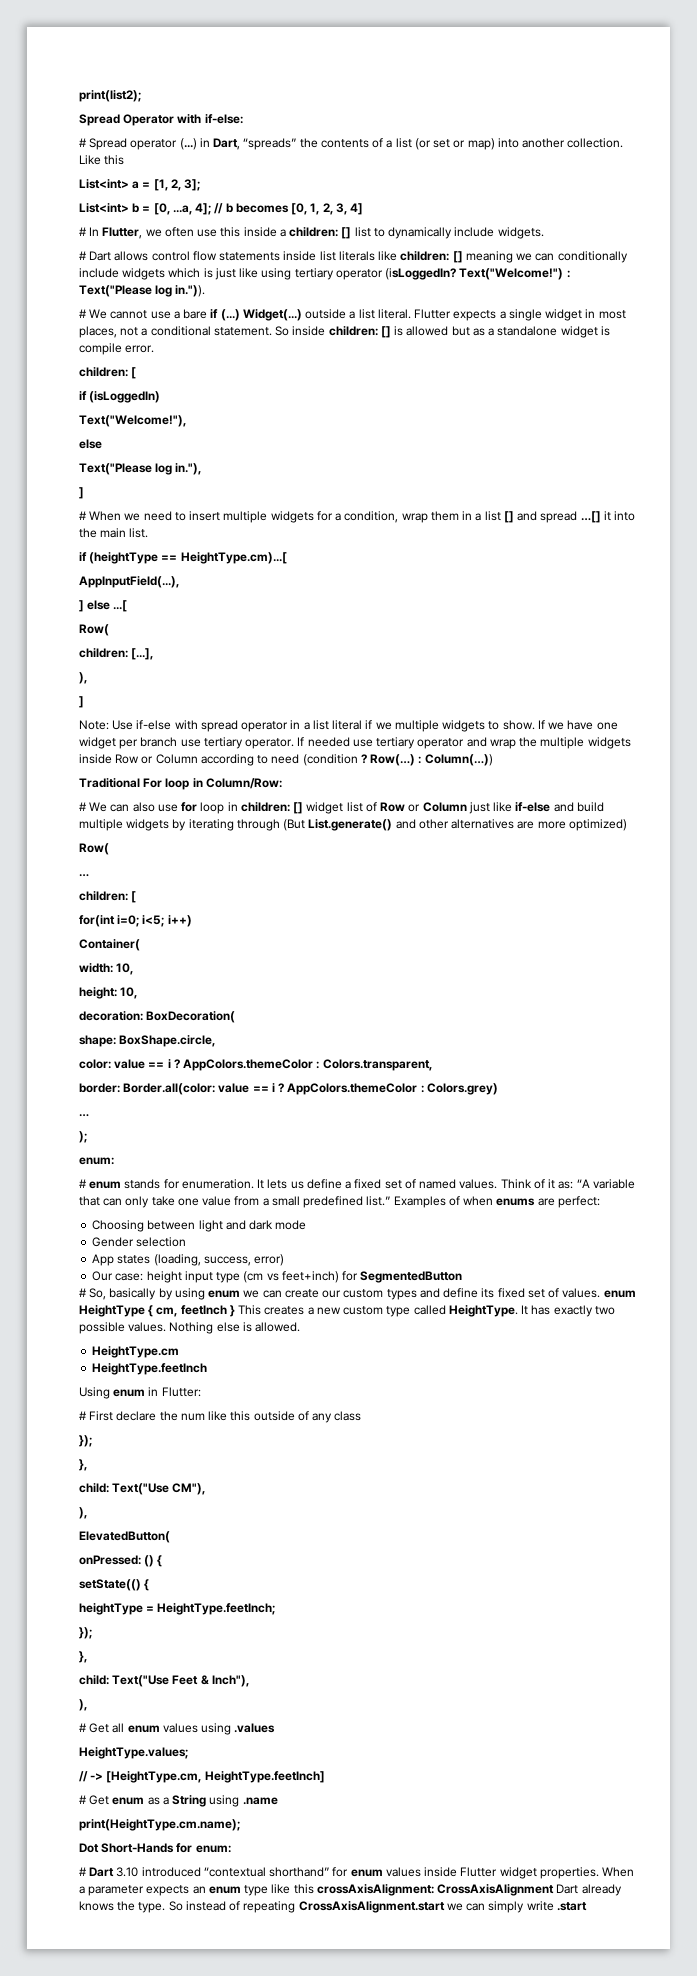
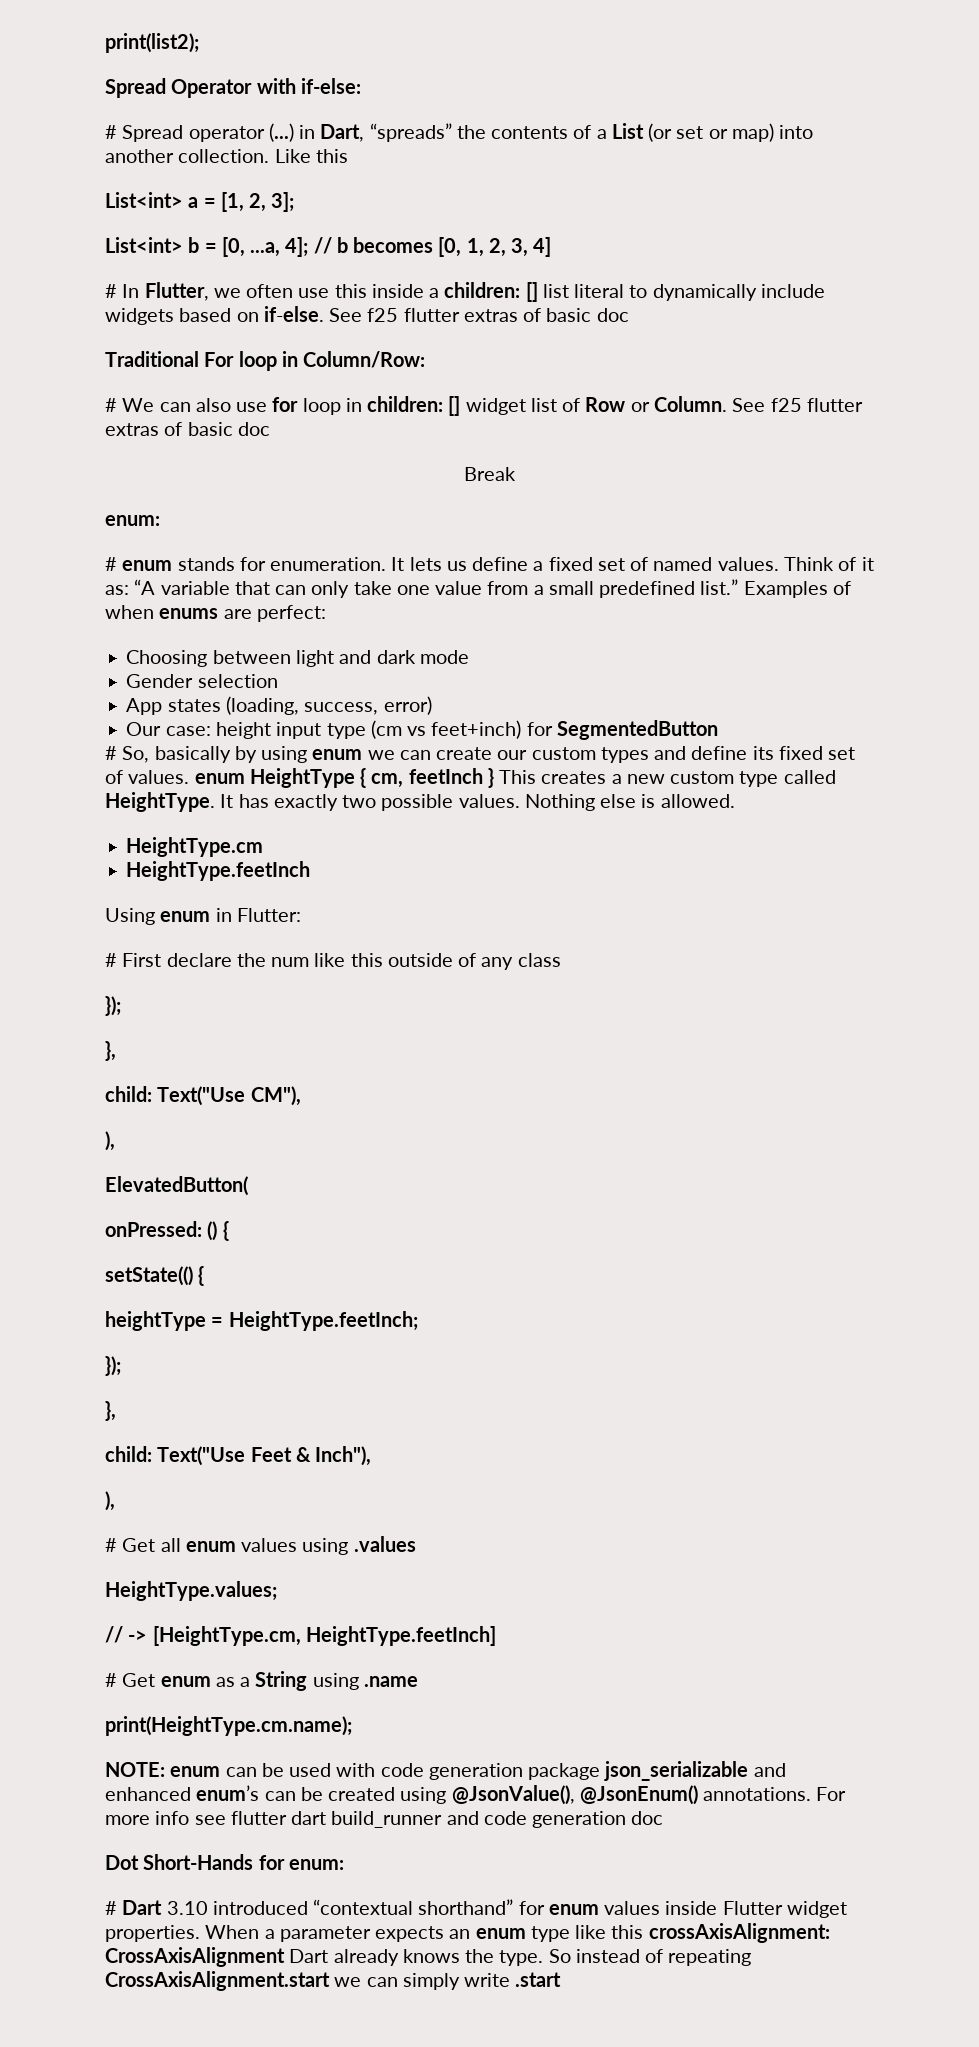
- # Spread operator (...) in Dart, “spreads” the contents of a list (or set or map) into another collection.
+ # Spread operator (...) in Dart, “spreads” the contents of a List (or set or map) into another collection.
- # In Flutter, we often use this inside a children: [] list to dynamically include widgets.
- # Dart allows control flow statements inside list literals like children: [] meaning we can conditionally include widgets which is just like using tertiary operator (isLoggedIn? Text("Welcome!") : Text("Please log in.")).
- # We cannot use a bare if (...) Widget(...) outside a list literal. Flutter expects a single widget in most places, not a conditional statement. So inside children: [] is allowed but as a standalone widget is compile error.
- children: [
- if (isLoggedIn)
- Text("Welcome!"),
- else
- Text("Please log in."),
- ]
- # When we need to insert multiple widgets for a condition, wrap them in a list [] and spread …[] it into the main list.
- if (heightType == HeightType.cm)...[
- AppInputField(...),
- ] else ...[
- Row(
- children: [...],
- ),
- ]
- Note: Use if-else with spread operator in a list literal if we multiple widgets to show. If we have one widget per branch use tertiary operator. If needed use tertiary operator and wrap the multiple widgets inside Row or Column according to need (condition ? Row(…) : Column(…))
+ # In Flutter, we often use this inside a children: [] list literal to dynamically include widgets based on if-else. See f25 flutter extras of basic doc
- # We can also use for loop in children: [] widget list of Row or Column just like if-else and build multiple widgets by iterating through (But List.generate() and other alternatives are more optimized)
- Row(
- …
- children: [
- for(int i=0; i<5; i++)
- Container(
- width: 10,
- height: 10,
- decoration: BoxDecoration(
- shape: BoxShape.circle,
- color: value == i ? AppColors.themeColor : Colors.transparent,
- border: Border.all(color: value == i ? AppColors.themeColor : Colors.grey)
- …
- );
+ # We can also use for loop in children: [] widget list of Row or Column. See f25 flutter extras of basic doc
+ Break
+ NOTE: enum can be used with code generation package json_serializable and enhanced enum’s can be created using @JsonValue(), @JsonEnum() annotations. For more info see flutter dart build_runner and code generation doc

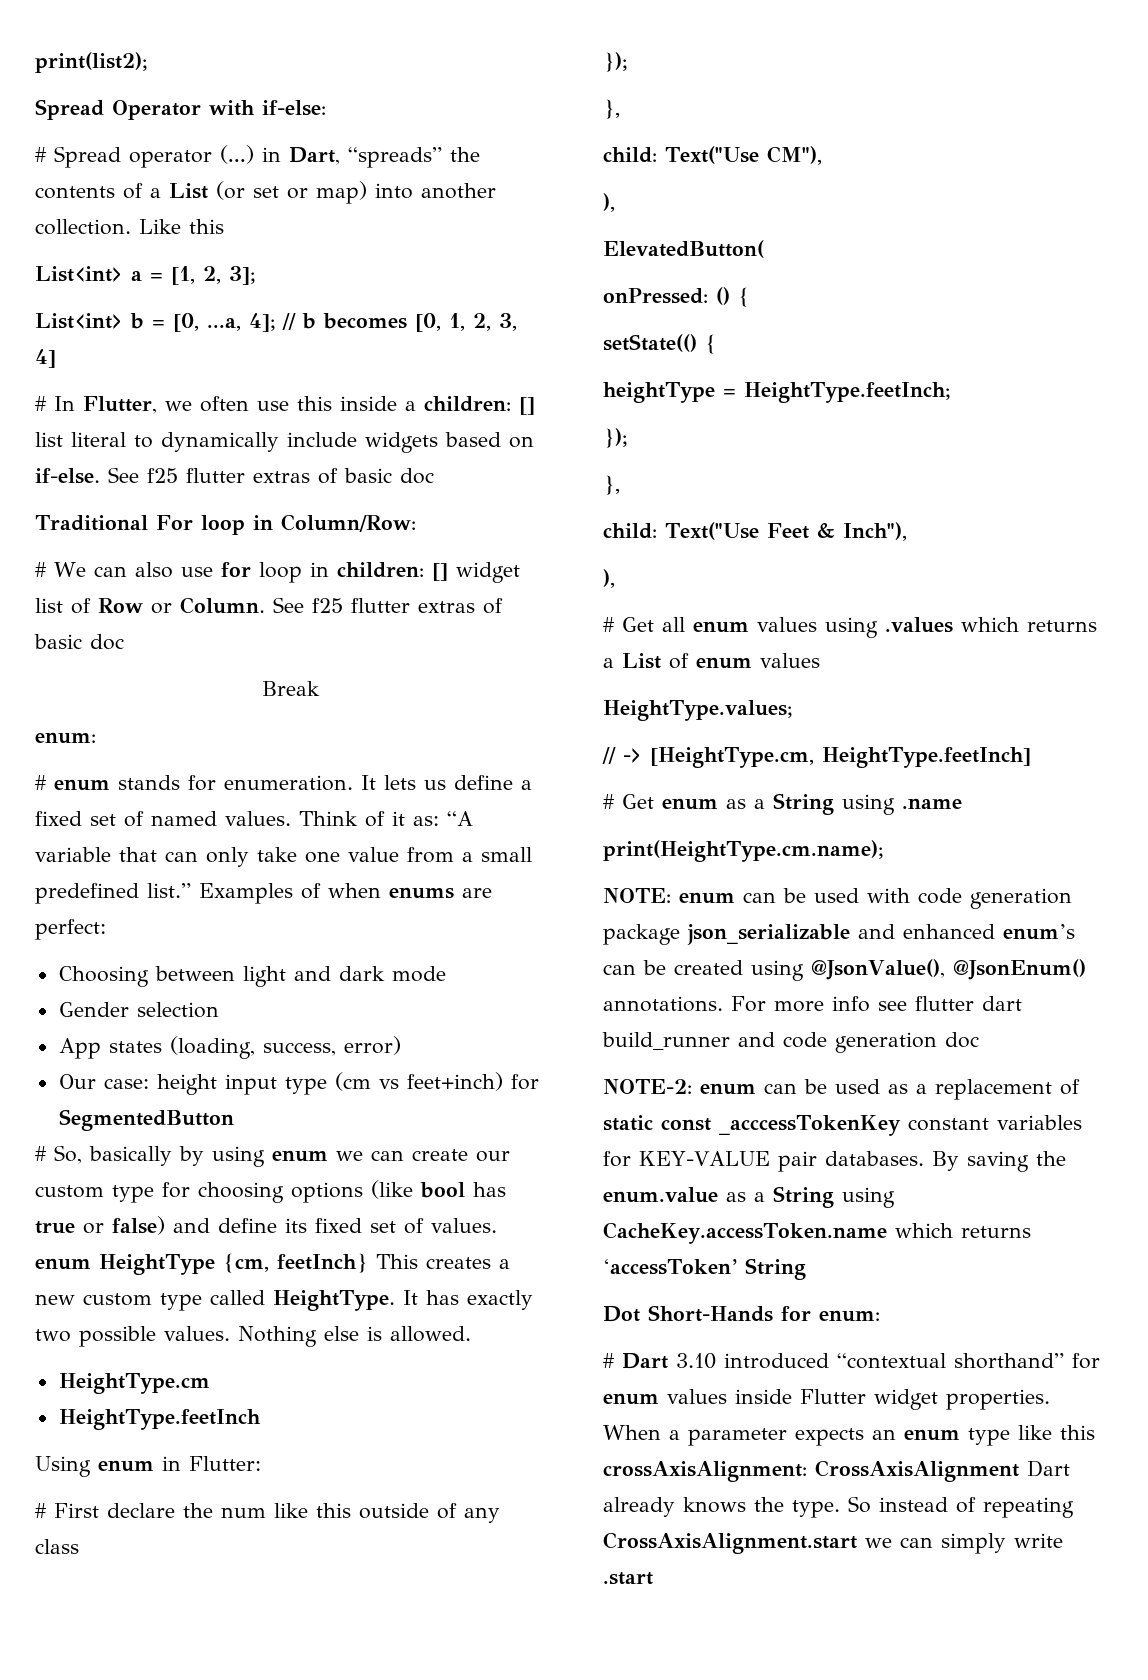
- # So, basically by using enum we can create our custom types and define its fixed set of values. enum HeightType { cm, feetInch } This creates a new custom type called HeightType.
+ # So, basically by using enum we can create our custom type for choosing options (like bool has true or false) and define its fixed set of values. enum HeightType {cm, feetInch} This creates a new custom type called HeightType.
- # Get all enum values using .values
+ # Get all enum values using .values which returns a List of enum values
+ NOTE-2: enum can be used as a replacement of static const _acccessTokenKey constant variables for KEY-VALUE pair databases. By saving the enum.value as a String using CacheKey.accessToken.name which returns ‘accessToken’ String

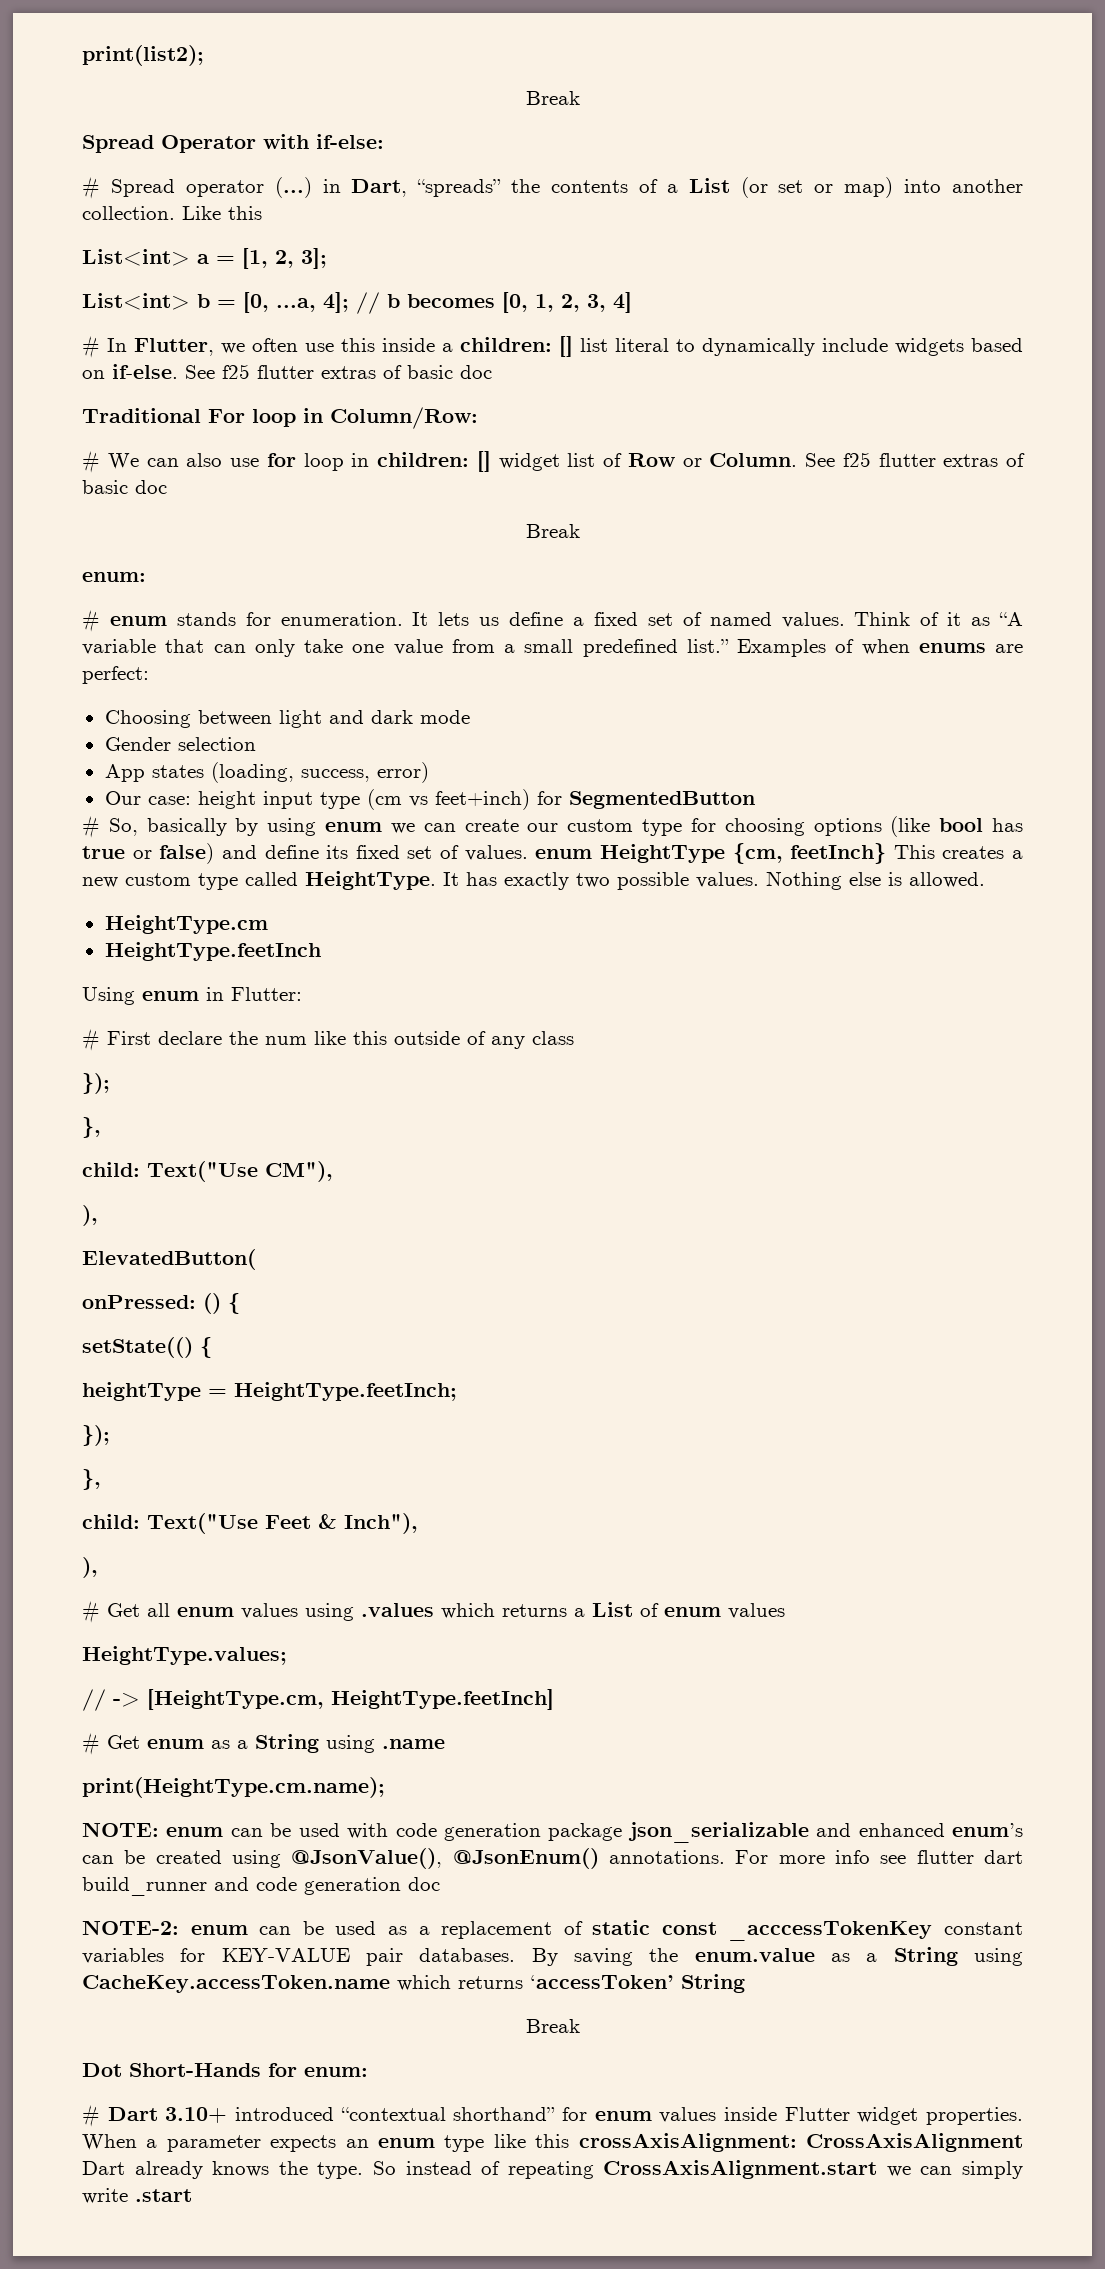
  print(list2);
+ Break
- Think of it as: “A variable that can only take one value from a small predefined list.”
+ Think of it as “A variable that can only take one value from a small predefined list.”
  By saving the enum.value as a String using CacheKey.accessToken.name which returns ‘accessToken’ String
+ Break
- # Dart 3.10 introduced “contextual shorthand” for enum values inside Flutter widget properties.
+ # Dart 3.10+ introduced “contextual shorthand” for enum values inside Flutter widget properties.

